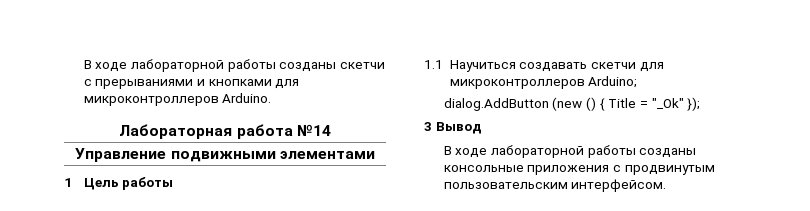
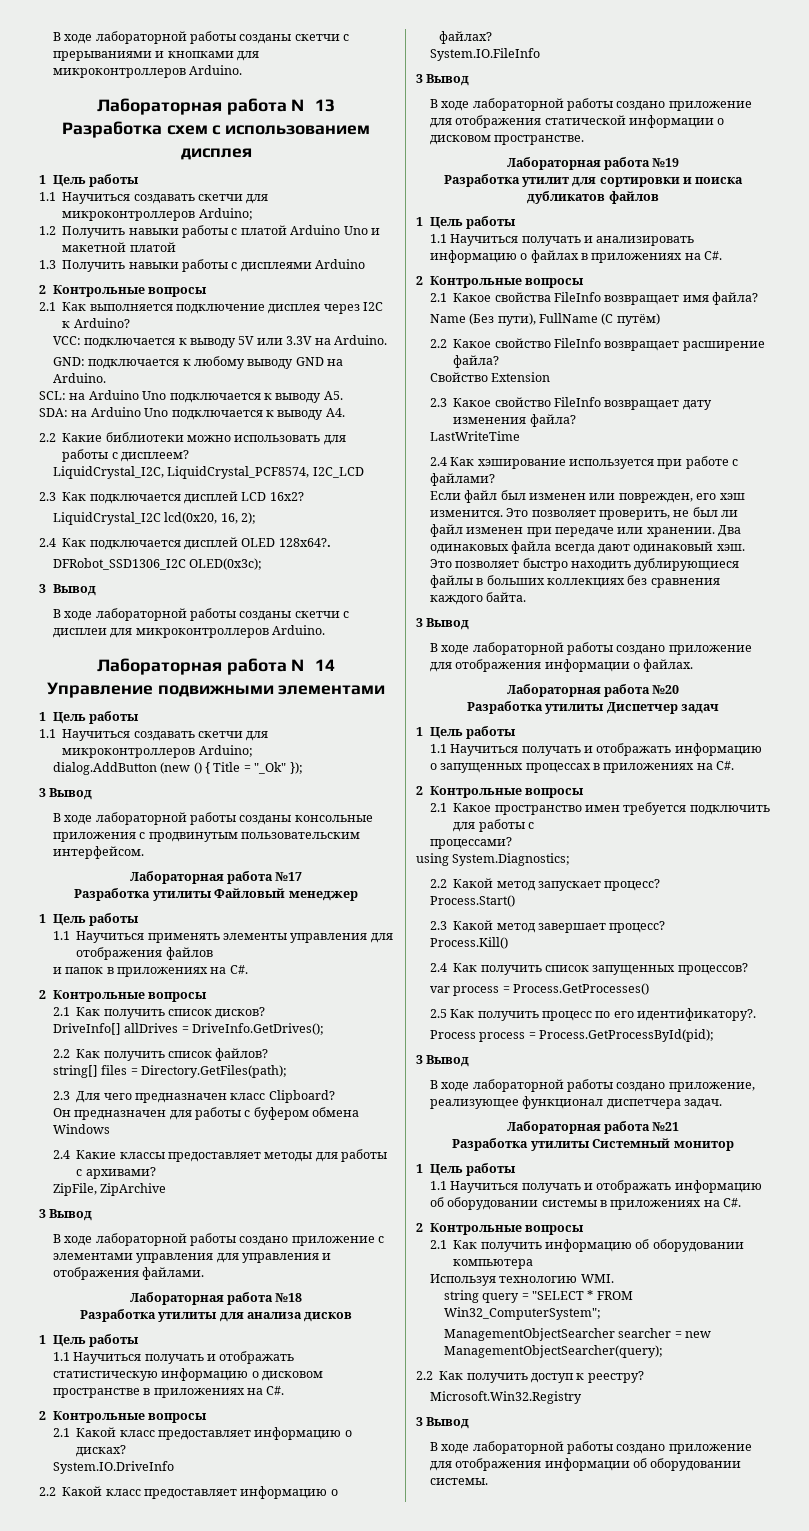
+ Лабораторная работа №13
+ Разработка схем с использованием дисплея
+ 1 Цель работы
+ 1.1 Научиться создавать скетчи для микроконтроллеров Arduino;
+ 1.2 Получить навыки работы с платой Arduino Uno и макетной платой
+ 1.3 Получить навыки работы с дисплеями Arduino
+ 2 Контрольные вопросы
+ 2.1 Как выполняется подключение дисплея через I2C к Arduino?
+ VCC: подключается к выводу 5V или 3.3V на Arduino.
+ GND: подключается к любому выводу GND на Arduino.
+ SCL: на Arduino Uno подключается к выводу A5.
+ SDA: на Arduino Uno подключается к выводу A4.
+ 2.2 Какие библиотеки можно использовать для работы с дисплеем?
+ LiquidCrystal_I2C, LiquidCrystal_PCF8574, I2C_LCD
+ 2.3 Как подключается дисплей LCD 16x2?
+ LiquidCrystal_I2C lcd(0x20, 16, 2);
+ 2.4 Как подключается дисплей OLED 128x64?.
+ DFRobot_SSD1306_I2C OLED(0x3c);
+ 3 Вывод
+ В ходе лабораторной работы созданы скетчи с дисплеи для микроконтроллеров Arduino.
+ Лабораторная работа №17
+ Разработка утилиты Файловый менеджер
+ 1 Цель работы
+ 1.1 Научиться применять элементы управления для отображения файлов
+ и папок в приложениях на C#.
+ 2 Контрольные вопросы
+ 2.1 Как получить список дисков?
+ DriveInfo[] allDrives = DriveInfo.GetDrives();
+ 2.2 Как получить список файлов?
+ string[] files = Directory.GetFiles(path);
+ 2.3 Для чего предназначен класс Clipboard?
+ Он предназначен для работы с буфером обмена Windows
+ 2.4 Какие классы предоставляет методы для работы с архивами?
+ ZipFile, ZipArchive
+ 3 Вывод
+ В ходе лабораторной работы создано приложение с элементами управления для управления и отображения файлами.
+ Лабораторная работа №18
+ Разработка утилиты для анализа дисков
+ 1 Цель работы
+ 1.1 Научиться получать и отображать статистическую информацию о дисковом пространстве в приложениях на C#.
+ 2 Контрольные вопросы
+ 2.1 Какой класс предоставляет информацию о дисках?
+ System.IO.DriveInfo
+ 2.2 Какой класс предоставляет информацию о файлах?
+ System.IO.FileInfo
+ 3 Вывод
+ В ходе лабораторной работы создано приложение для отображения статической информации о дисковом пространстве.
+ Лабораторная работа №19
+ Разработка утилит для сортировки и поиска дубликатов файлов
+ 1 Цель работы
+ 1.1 Научиться получать и анализировать информацию о файлах в приложениях на C#.
+ 2 Контрольные вопросы
+ 2.1 Какое свойства FileInfo возвращает имя файла?
+ Name (Без пути), FullName (С путём)
+ 2.2 Какое свойство FileInfo возвращает расширение файла?
+ Свойство Extension
+ 2.3 Какое свойство FileInfo возвращает дату изменения файла?
+ LastWriteTime
+ 2.4 Как хэширование используется при работе с файлами?
+ Если файл был изменен или поврежден, его хэш изменится. Это позволяет проверить, не был ли файл изменен при передаче или хранении. Два одинаковых файла всегда дают одинаковый хэш. Это позволяет быстро находить дублирующиеся файлы в больших коллекциях без сравнения каждого байта.
+ 3 Вывод
+ В ходе лабораторной работы создано приложение для отображения информации о файлах.
+ Лабораторная работа №20
+ Разработка утилиты Диспетчер задач
+ 1 Цель работы
+ 1.1 Научиться получать и отображать информацию о запущенных процессах в приложениях на C#.
+ 2 Контрольные вопросы
+ 2.1 Какое пространство имен требуется подключить для работы с
+ процессами?
+ using System.Diagnostics;
+ 2.2 Какой метод запускает процесс?
+ Process.Start()
+ 2.3 Какой метод завершает процесс?
+ Process.Kill()
+ 2.4 Как получить список запущенных процессов?
+ var process = Process.GetProcesses()
+ 2.5 Как получить процесс по его идентификатору?.
+ Process process = Process.GetProcessById(pid);
+ 3 Вывод
+ В ходе лабораторной работы создано приложение, реализующее функционал диспетчера задач.
+ Лабораторная работа №21
+ Разработка утилиты Системный монитор
+ 1 Цель работы
+ 1.1 Научиться получать и отображать информацию об оборудовании системы в приложениях на C#.
+ 2 Контрольные вопросы
+ 2.1 Как получить информацию об оборудовании компьютера
+ Используя технологию WMI.
+ string query = "SELECT * FROM Win32_ComputerSystem";
+ ManagementObjectSearcher searcher = new ManagementObjectSearcher(query);
+ 2.2 Как получить доступ к реестру?
+ Microsoft.Win32.Registry
+ 3 Вывод
+ В ходе лабораторной работы создано приложение для отображения информации об оборудовании системы.

